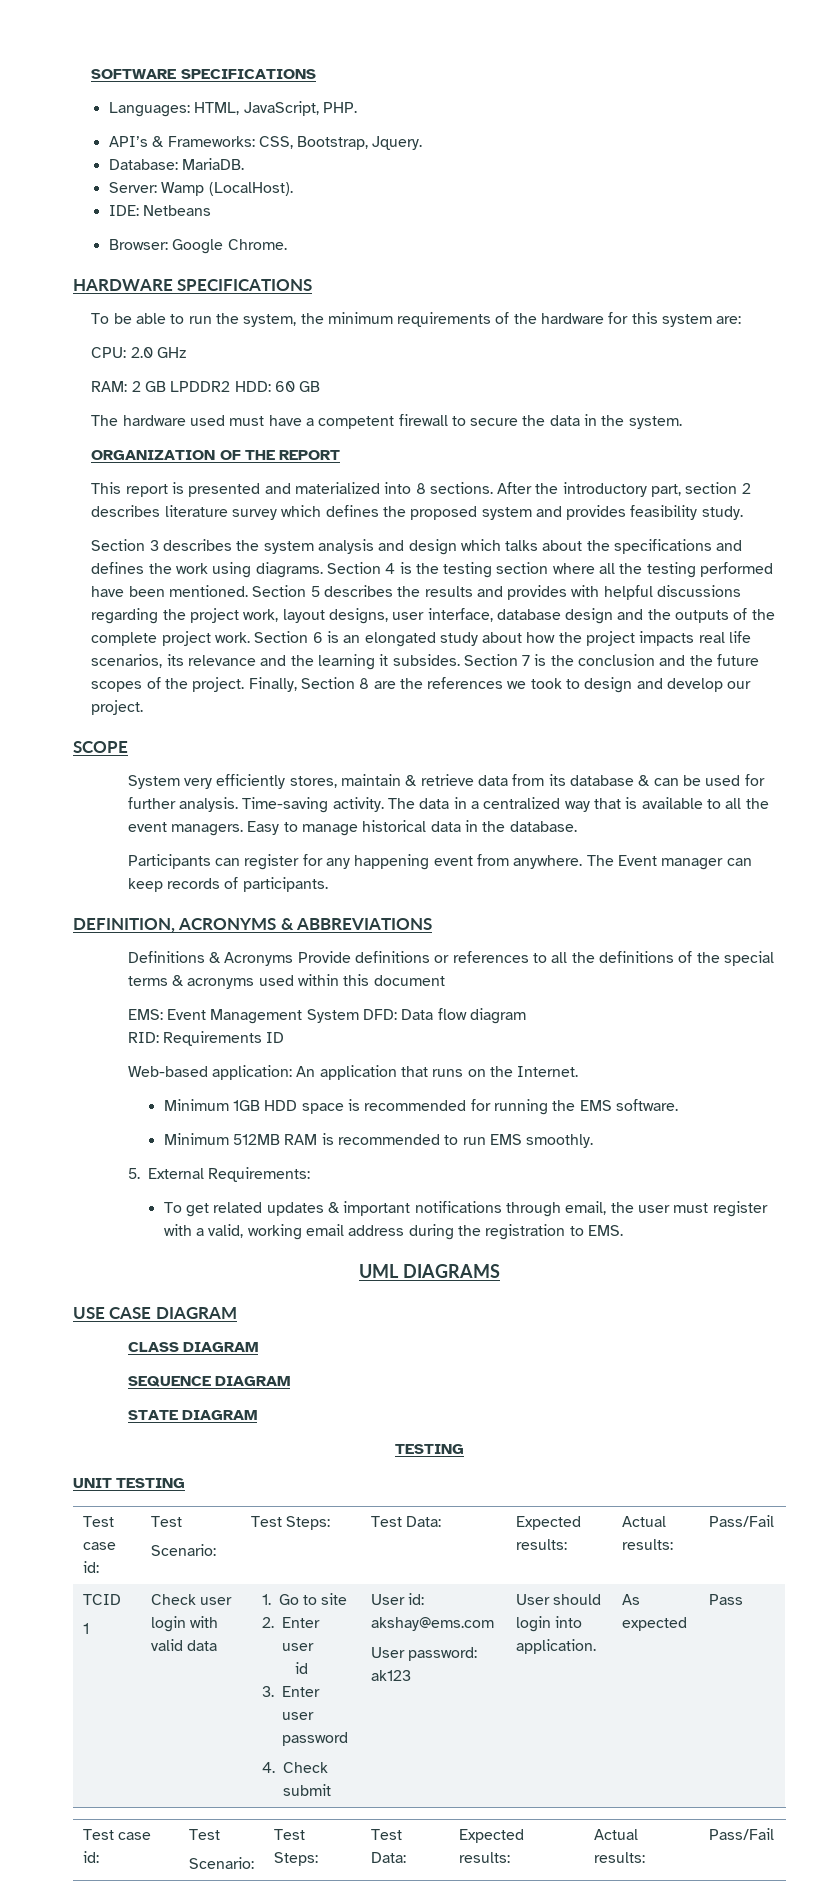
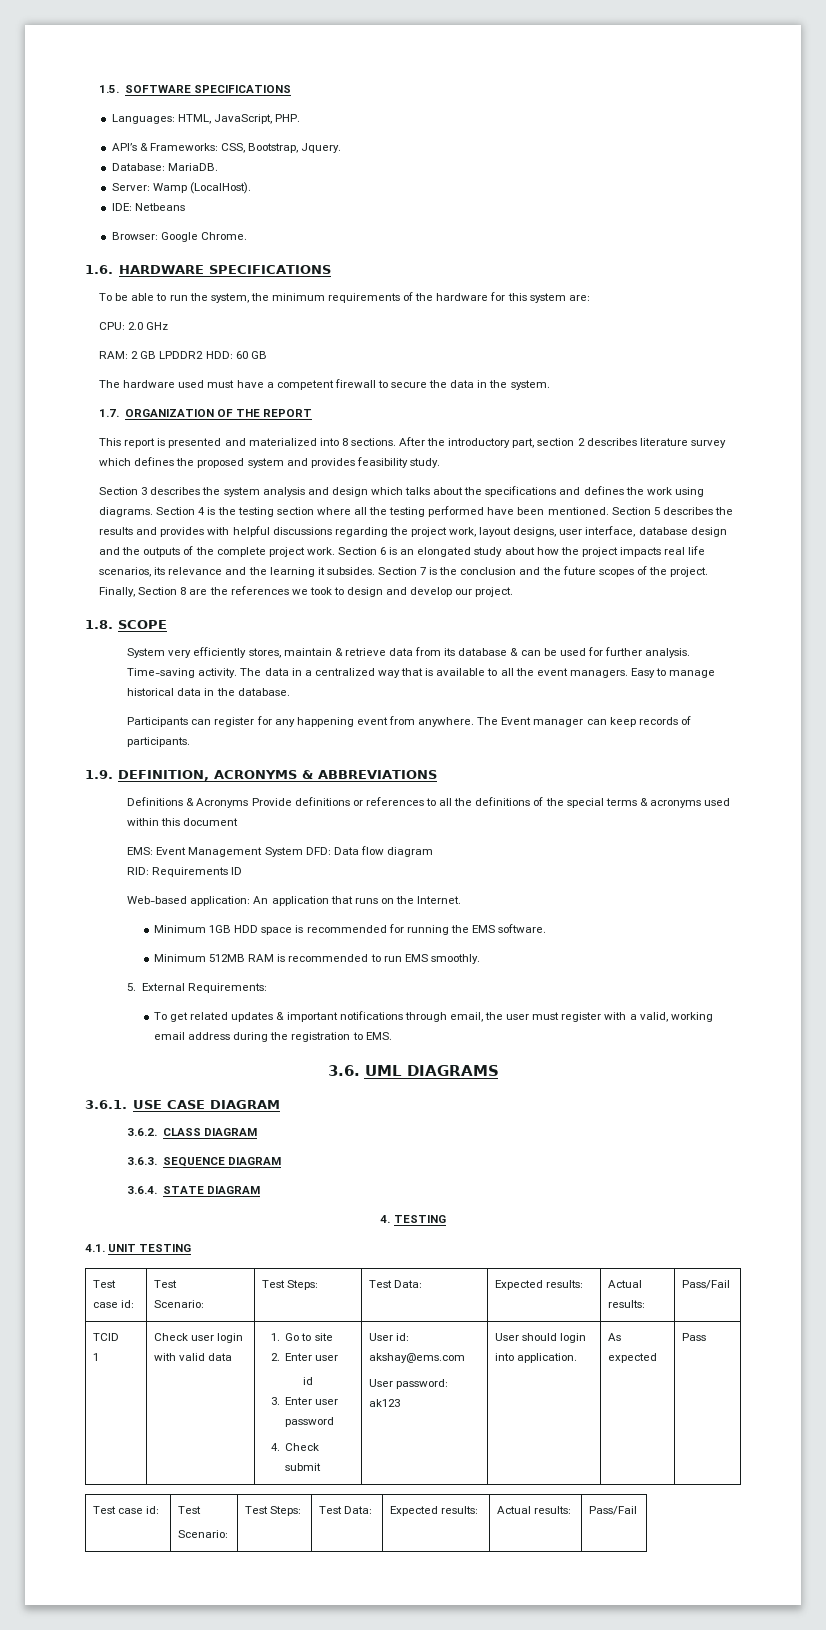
- SOFTWARE SPECIFICATIONS
+ 1.5. SOFTWARE SPECIFICATIONS
- HARDWARE SPECIFICATIONS
+ 1.6. HARDWARE SPECIFICATIONS
- ORGANIZATION OF THE REPORT
+ 1.7. ORGANIZATION OF THE REPORT
- SCOPE
+ 1.8. SCOPE
- DEFINITION, ACRONYMS & ABBREVIATIONS
+ 1.9. DEFINITION, ACRONYMS & ABBREVIATIONS
- UML DIAGRAMS
+ 3.6. UML DIAGRAMS
- USE CASE DIAGRAM
+ 3.6.1. USE CASE DIAGRAM
- CLASS DIAGRAM
+ 3.6.2. CLASS DIAGRAM
- SEQUENCE DIAGRAM
+ 3.6.3. SEQUENCE DIAGRAM
- STATE DIAGRAM
- TESTING
- UNIT TESTING
+ 3.6.4. STATE DIAGRAM
+ 4. TESTING
+ 4.1. UNIT TESTING

